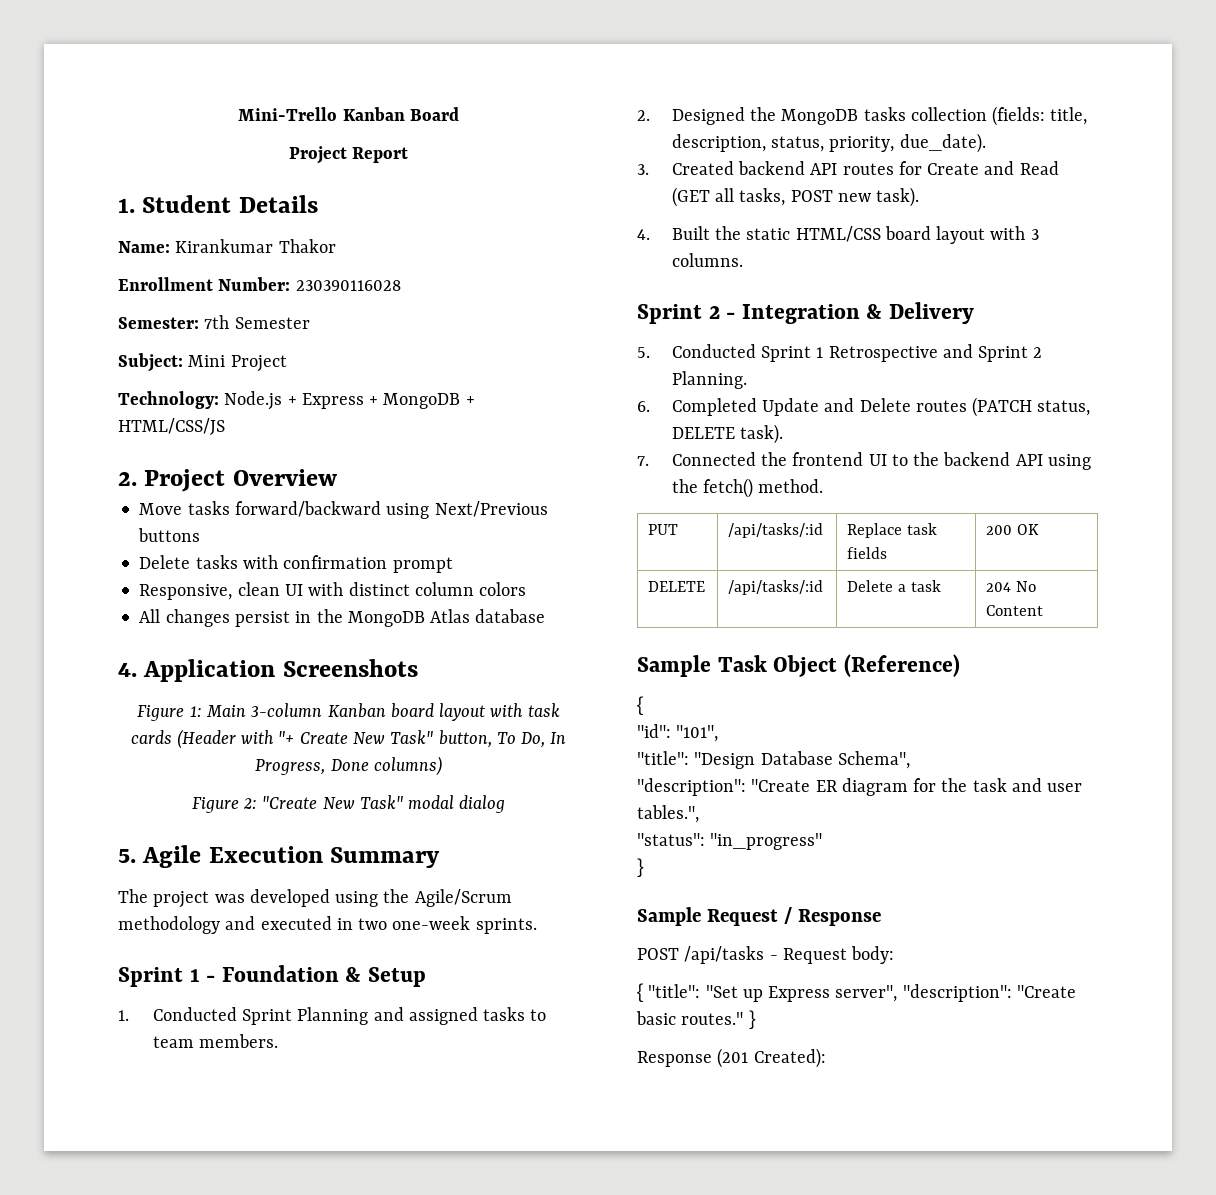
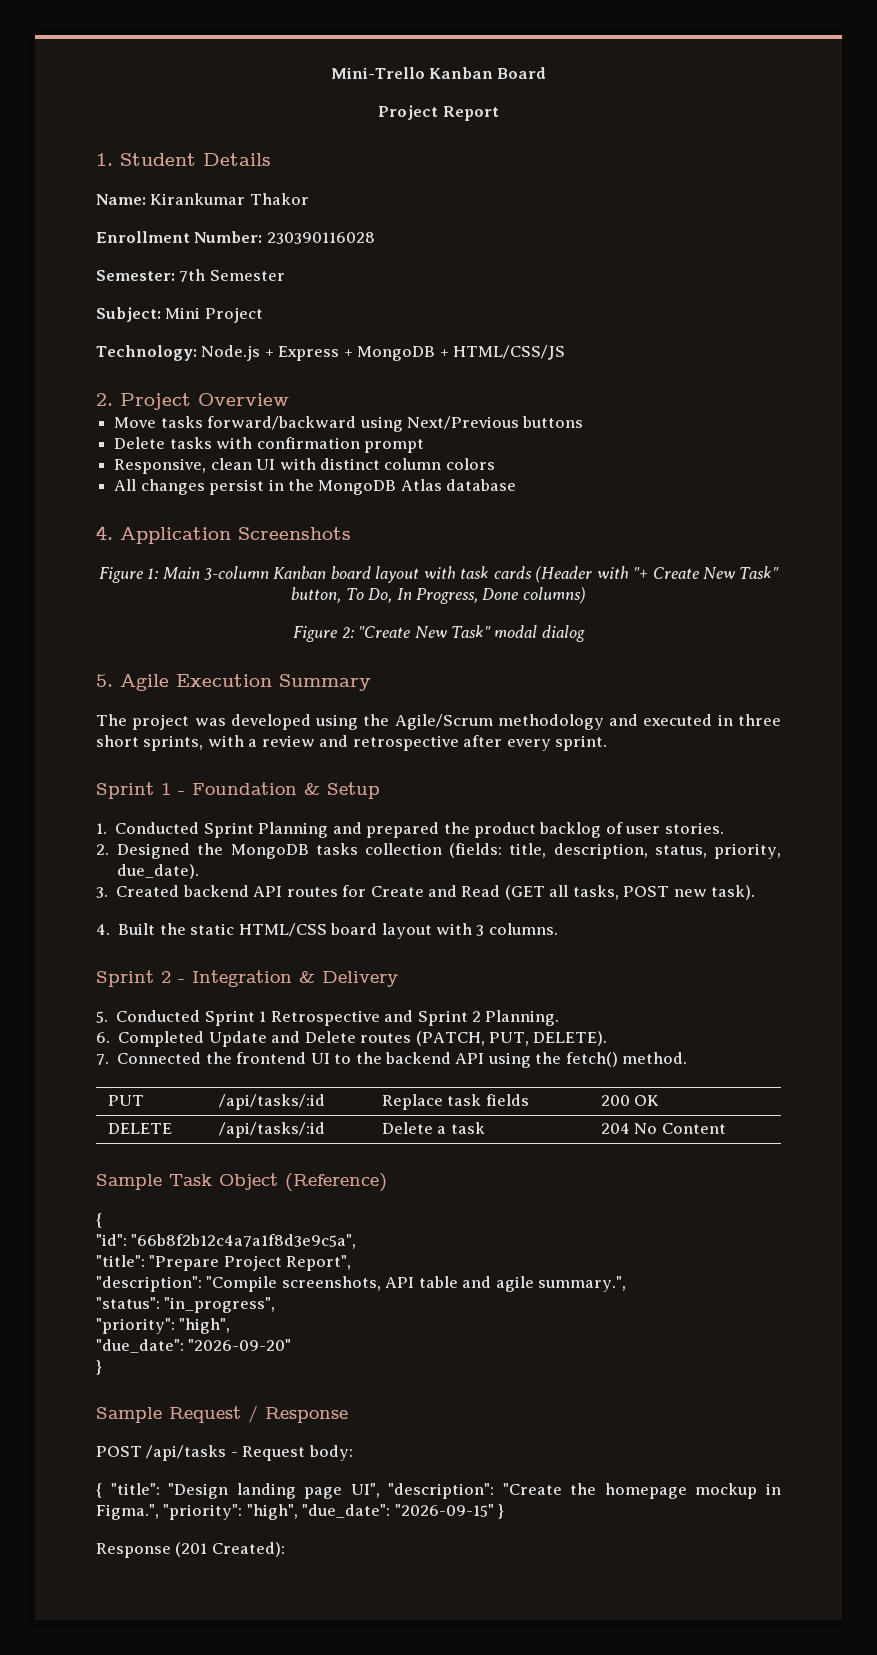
- The project was developed using the Agile/Scrum methodology and executed in two one-week sprints.
+ The project was developed using the Agile/Scrum methodology and executed in three short sprints, with a review and retrospective after every sprint.
- 1. Conducted Sprint Planning and assigned tasks to team members.
+ 1. Conducted Sprint Planning and prepared the product backlog of user stories.
- 6. Completed Update and Delete routes (PATCH status, DELETE task).
+ 6. Completed Update and Delete routes (PATCH, PUT, DELETE).
- "id": "101",
- "title": "Design Database Schema",
- "description": "Create ER diagram for the task and user tables.",
- "status": "in_progress"
+ "id": "66b8f2b12c4a7a1f8d3e9c5a",
+ "title": "Prepare Project Report",
+ "description": "Compile screenshots, API table and agile summary.",
+ "status": "in_progress",
+ "priority": "high",
+ "due_date": "2026-09-20"
- { "title": "Set up Express server", "description": "Create basic routes." }
+ { "title": "Design landing page UI", "description": "Create the homepage mockup in Figma.", "priority": "high", "due_date": "2026-09-15" }

